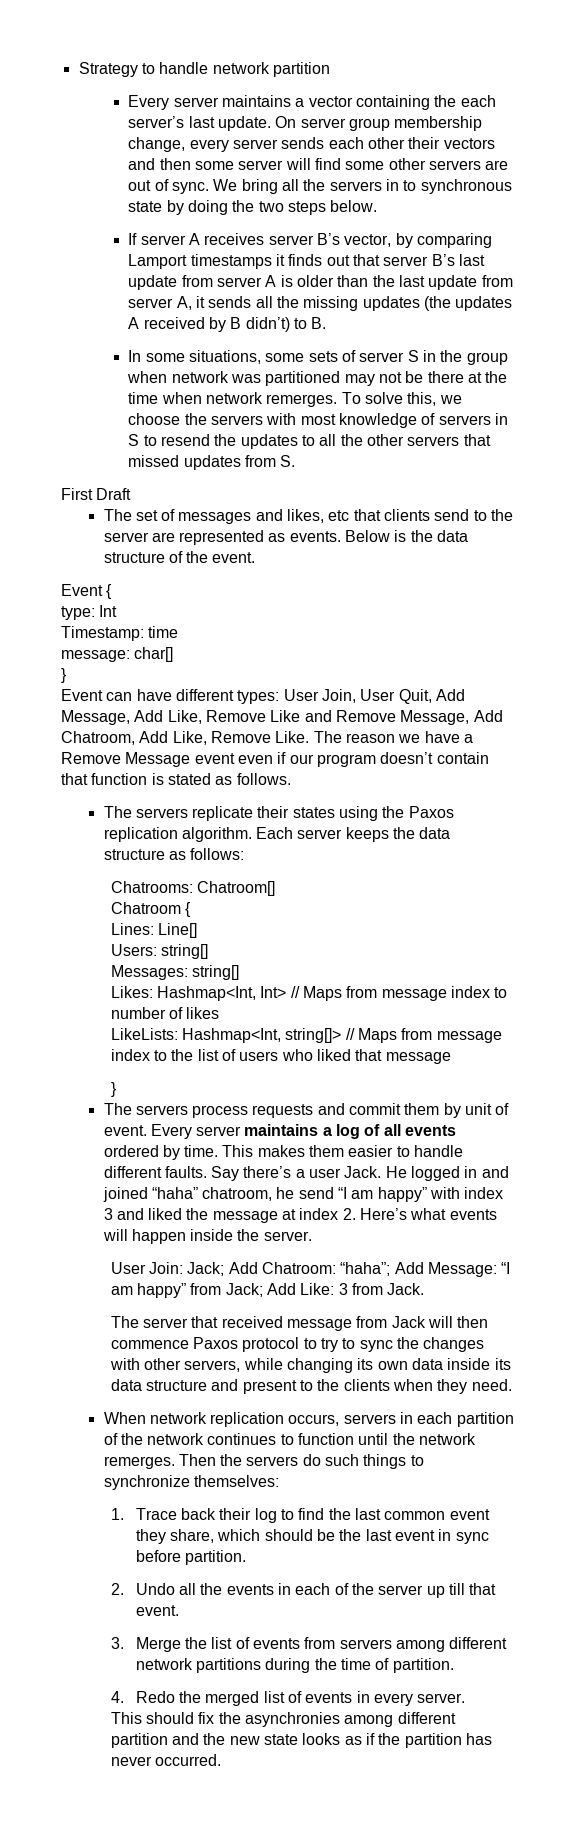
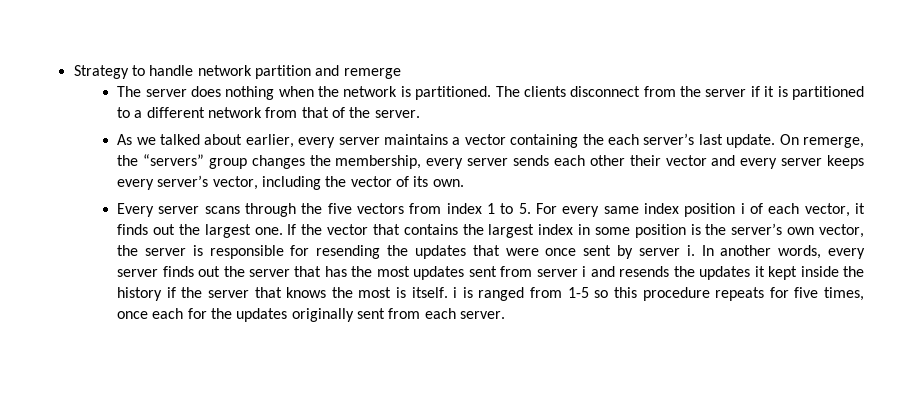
- Strategy to handle network partition
- Every server maintains a vector containing the each server’s last update.
+ Strategy to handle network partition and remerge
+ The server does nothing when the network is partitioned. The clients disconnect from the server if it is partitioned to a different network from that of the server.
+ As we talked about earlier, every server maintains a vector containing the each server’s last update.
- On server group membership change, every server sends each other their vectors and then some server will find some other servers are out of sync. We bring all the servers in to synchronous state by doing the two steps below.
- If server A receives server B’s vector, by comparing Lamport timestamps it finds out that server B’s last update from server A is older than the last update from server A, it sends all the missing updates (the updates A received by B didn’t) to B.
- In some situations, some sets of server S in the group when network was partitioned may not be there at the time when network remerges. To solve this, we choose the servers with most knowledge of servers in S to resend the updates to all the other servers that missed updates from S.
- First Draft
- The set of messages and likes, etc that clients send to the server are represented as events. Below is the data structure of the event.
- Event {
- type: Int
- Timestamp: time
- message: char[]
- }
- Event can have different types: User Join, User Quit, Add Message, Add Like, Remove Like and Remove Message, Add Chatroom, Add Like, Remove Like. The reason we have a Remove Message event even if our program doesn’t contain that function is stated as follows.
- The servers replicate their states using the Paxos replication algorithm. Each server keeps the data structure as follows:
- Chatrooms: Chatroom[]
- Chatroom {
- Lines: Line[]
- Users: string[]
- Messages: string[]
- Likes: Hashmap<Int, Int> // Maps from message index to number of likes
- LikeLists: Hashmap<Int, string[]> // Maps from message index to the list of users who liked that message
- }
- The servers process requests and commit them by unit of event. Every server maintains a log of all events ordered by time. This makes them easier to handle different faults. Say there’s a user Jack. He logged in and joined “haha” chatroom, he send “I am happy” with index 3 and liked the message at index 2. Here’s what events will happen inside the server.
- User Join: Jack; Add Chatroom: “haha”; Add Message: “I am happy” from Jack; Add Like: 3 from Jack.
- The server that received message from Jack will then commence Paxos protocol to try to sync the changes with other servers, while changing its own data inside its data structure and present to the clients when they need.
- When network replication occurs, servers in each partition of the network continues to function until the network remerges. Then the servers do such things to synchronize themselves:
- 1. Trace back their log to find the last common event they share, which should be the last event in sync before partition.
- 2. Undo all the events in each of the server up till that event.
- 3. Merge the list of events from servers among different network partitions during the time of partition.
- 4. Redo the merged list of events in every server.
- This should fix the asynchronies among different partition and the new state looks as if the partition has never occurred.
+ On remerge, the “servers” group changes the membership, every server sends each other their vector and every server keeps every server’s vector, including the vector of its own.
+ Every server scans through the five vectors from index 1 to 5. For every same index position i of each vector, it finds out the largest one. If the vector that contains the largest index in some position is the server’s own vector, the server is responsible for resending the updates that were once sent by server i. In another words, every server finds out the server that has the most updates sent from server i and resends the updates it kept inside the history if the server that knows the most is itself. i is ranged from 1-5 so this procedure repeats for five times, once each for the updates originally sent from each server.

